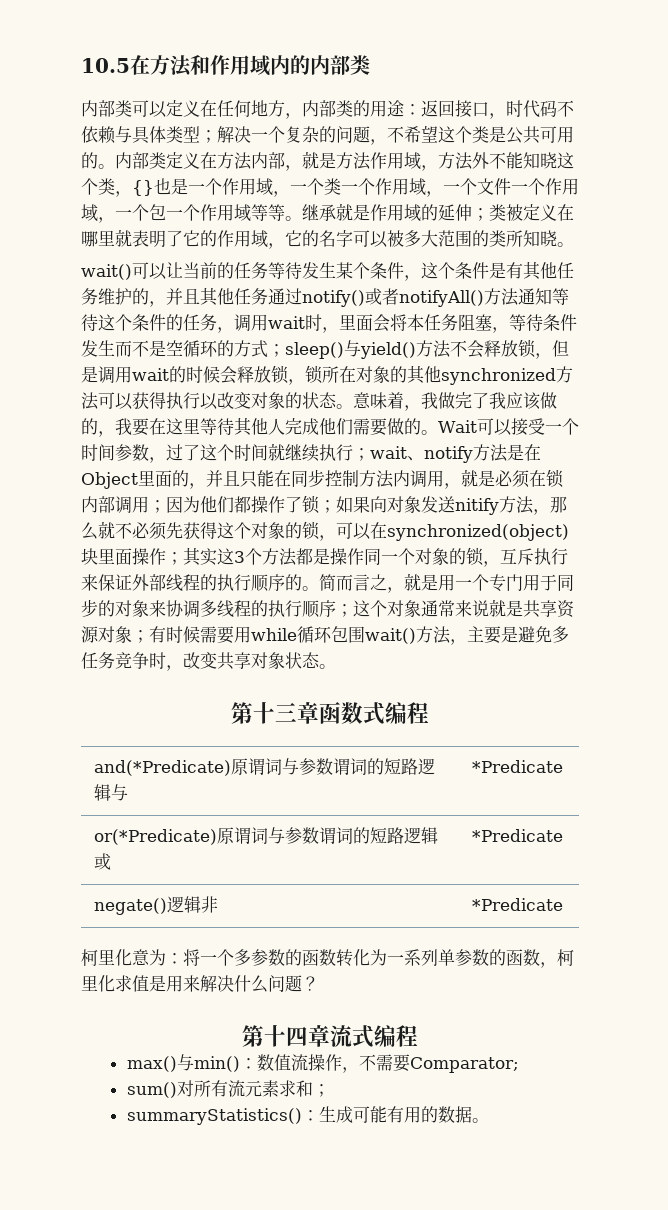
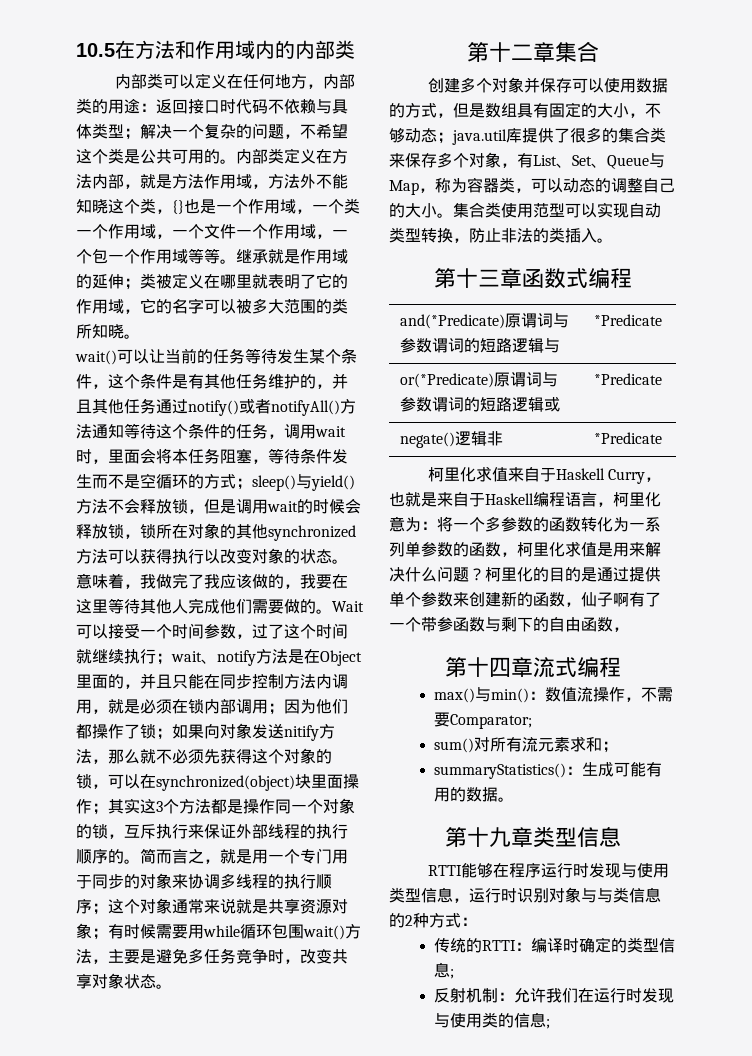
- 内部类可以定义在任何地方，内部类的用途：返回接口，时代码不依赖与具体类型；解决一个复杂的问题，不希望这个类是公共可用的。
+ 内部类可以定义在任何地方，内部类的用途：返回接口时代码不依赖与具体类型；解决一个复杂的问题，不希望这个类是公共可用的。
+ 第十二章集合
+ 创建多个对象并保存可以使用数据的方式，但是数组具有固定的大小，不够动态；java.util库提供了很多的集合类来保存多个对象，有List、Set、Queue与Map，称为容器类，可以动态的调整自己的大小。集合类使用范型可以实现自动类型转换，防止非法的类插入。
- 柯里化意为：将一个多参数的函数转化为一系列单参数的函数，柯里化求值是用来解决什么问题？
+ 柯里化求值来自于Haskell Curry，也就是来自于Haskell编程语言，柯里化意为：将一个多参数的函数转化为一系列单参数的函数，柯里化求值是用来解决什么问题？柯里化的目的是通过提供单个参数来创建新的函数，仙子啊有了一个带参函数与剩下的自由函数，
+ 第十九章类型信息
+ RTTI能够在程序运行时发现与使用类型信息，运行时识别对象与与类信息的2种方式：
+ 传统的RTTI：编译时确定的类型信息;
+ 反射机制：允许我们在运行时发现与使用类的信息;

